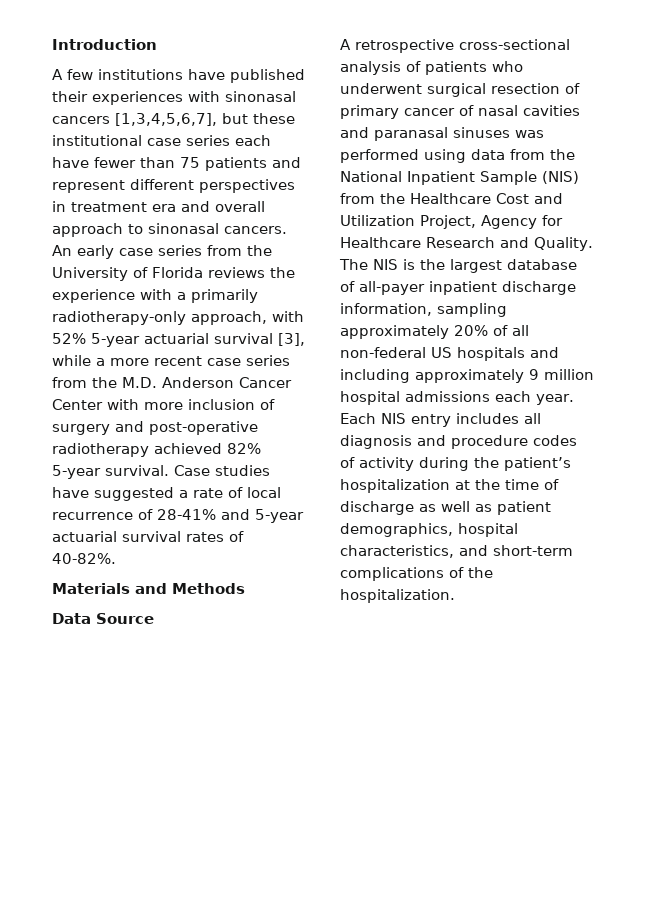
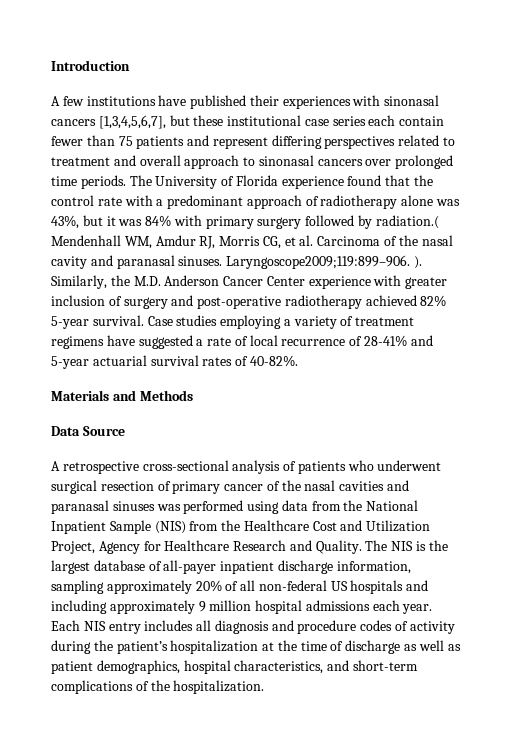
- A few institutions have published their experiences with sinonasal cancers [1,3,4,5,6,7], but these institutional case series each have fewer than 75 patients and represent different perspectives in treatment era and overall approach to sinonasal cancers. An early case series from the University of Florida reviews the experience with a primarily radiotherapy-only approach, with 52% 5-year actuarial survival [3], while a more recent case series from the M.D. Anderson Cancer Center with more inclusion of surgery and post-operative radiotherapy achieved 82% 5-year survival.
+ A few institutions have published their experiences with sinonasal cancers [1,3,4,5,6,7], but these institutional case series each contain fewer than 75 patients and represent differing perspectives related to treatment and overall approach to sinonasal cancers over prolonged time periods. The University of Florida experience found that the control rate with a predominant approach of radiotherapy alone was 43%, but it was 84% with primary surgery followed by radiation.( Mendenhall WM, Amdur RJ, Morris CG, et al. Carcinoma of the nasal cavity and paranasal sinuses. Laryngoscope2009;119:899–906. ). Similarly, the M.D. Anderson Cancer Center experience with greater inclusion of surgery and post-operative radiotherapy achieved 82% 5-year survival.
- Case studies have suggested a rate of local recurrence of 28-41% and 5-year actuarial survival rates of 40-82%.
+ Case studies employing a variety of treatment regimens have suggested a rate of local recurrence of 28-41% and 5-year actuarial survival rates of 40-82%.
- A retrospective cross-sectional analysis of patients who underwent surgical resection of primary cancer of nasal cavities and paranasal sinuses was performed using data from the National Inpatient Sample (NIS) from the Healthcare Cost and Utilization Project, Agency for Healthcare Research and Quality.
+ A retrospective cross-sectional analysis of patients who underwent surgical resection of primary cancer of the nasal cavities and paranasal sinuses was performed using data from the National Inpatient Sample (NIS) from the Healthcare Cost and Utilization Project, Agency for Healthcare Research and Quality.

